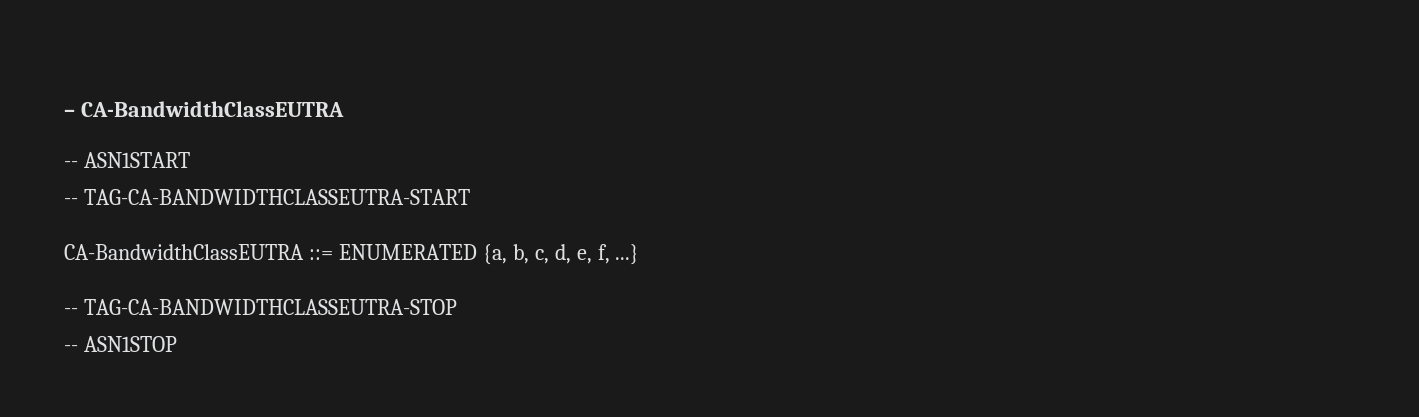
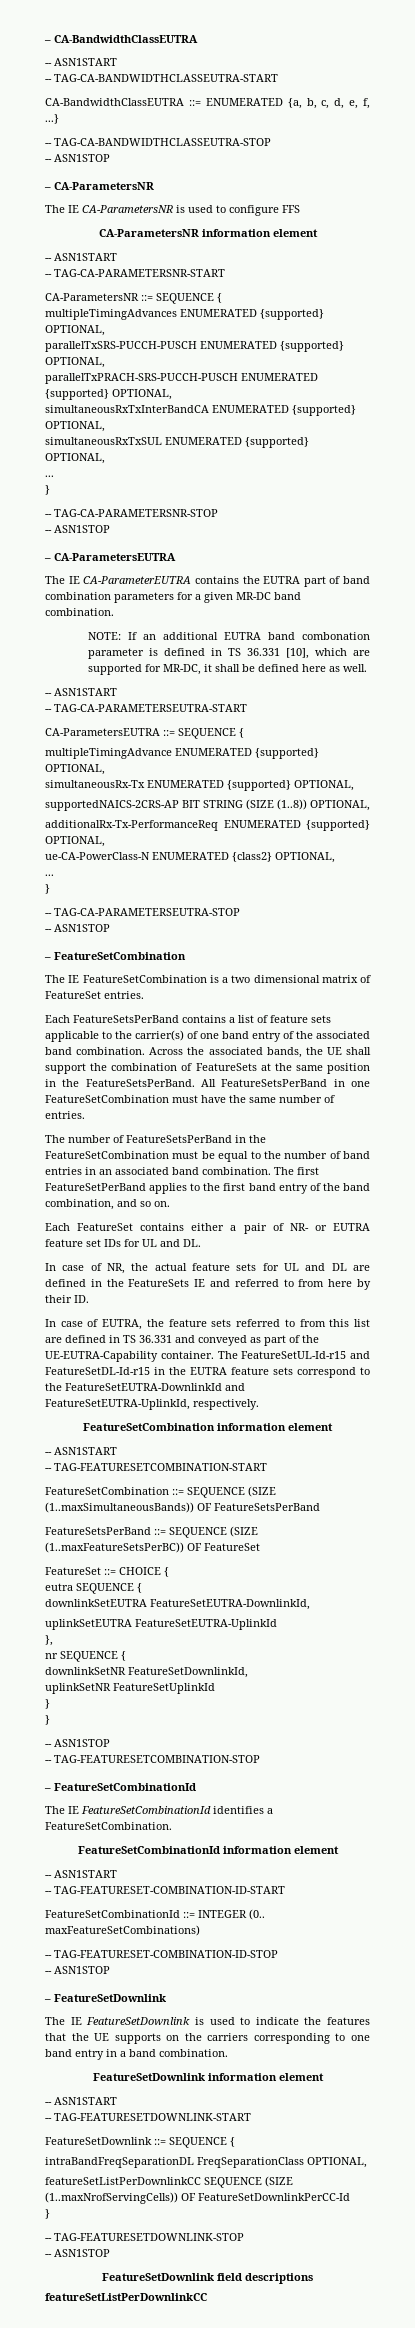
+ – CA-ParametersNR
+ The IE CA-ParametersNR is used to configure FFS
+ CA-ParametersNR information element
+ -- ASN1START
+ -- TAG-CA-PARAMETERSNR-START
+ CA-ParametersNR ::= SEQUENCE {
+ multipleTimingAdvances ENUMERATED {supported} OPTIONAL,
+ parallelTxSRS-PUCCH-PUSCH ENUMERATED {supported} OPTIONAL,
+ parallelTxPRACH-SRS-PUCCH-PUSCH ENUMERATED {supported} OPTIONAL,
+ simultaneousRxTxInterBandCA ENUMERATED {supported} OPTIONAL,
+ simultaneousRxTxSUL ENUMERATED {supported} OPTIONAL,
+ ...
+ }
+ -- TAG-CA-PARAMETERSNR-STOP
+ -- ASN1STOP
+ – CA-ParametersEUTRA
+ The IE CA-ParameterEUTRA contains the EUTRA part of band combination parameters for a given MR-DC band combination.
+ NOTE: If an additional EUTRA band combonation parameter is defined in TS 36.331 [10], which are supported for MR-DC, it shall be defined here as well.
+ -- ASN1START
+ -- TAG-CA-PARAMETERSEUTRA-START
+ CA-ParametersEUTRA ::= SEQUENCE {
+ multipleTimingAdvance ENUMERATED {supported} OPTIONAL,
+ simultaneousRx-Tx ENUMERATED {supported} OPTIONAL,
+ supportedNAICS-2CRS-AP BIT STRING (SIZE (1..8)) OPTIONAL,
+ additionalRx-Tx-PerformanceReq ENUMERATED {supported} OPTIONAL,
+ ue-CA-PowerClass-N ENUMERATED {class2} OPTIONAL,
+ ...
+ }
+ -- TAG-CA-PARAMETERSEUTRA-STOP
+ -- ASN1STOP
+ – FeatureSetCombination
+ The IE FeatureSetCombination is a two dimensional matrix of FeatureSet entries.
+ Each FeatureSetsPerBand contains a list of feature sets applicable to the carrier(s) of one band entry of the associated band combination. Across the associated bands, the UE shall support the combination of FeatureSets at the same position in the FeatureSetsPerBand. All FeatureSetsPerBand in one FeatureSetCombination must have the same number of entries.
+ The number of FeatureSetsPerBand in the FeatureSetCombination must be equal to the number of band entries in an associated band combination. The first FeatureSetPerBand applies to the first band entry of the band combination, and so on.
+ Each FeatureSet contains either a pair of NR- or EUTRA feature set IDs for UL and DL.
+ In case of NR, the actual feature sets for UL and DL are defined in the FeatureSets IE and referred to from here by their ID.
+ In case of EUTRA, the feature sets referred to from this list are defined in TS 36.331 and conveyed as part of the UE-EUTRA-Capability container. The FeatureSetUL-Id-r15 and FeatureSetDL-Id-r15 in the EUTRA feature sets correspond to the FeatureSetEUTRA-DownlinkId and FeatureSetEUTRA-UplinkId, respectively.
+ FeatureSetCombination information element
+ -- ASN1START
+ -- TAG-FEATURESETCOMBINATION-START
+ FeatureSetCombination ::= SEQUENCE (SIZE (1..maxSimultaneousBands)) OF FeatureSetsPerBand
+ FeatureSetsPerBand ::= SEQUENCE (SIZE (1..maxFeatureSetsPerBC)) OF FeatureSet
+ FeatureSet ::= CHOICE {
+ eutra SEQUENCE {
+ downlinkSetEUTRA FeatureSetEUTRA-DownlinkId,
+ uplinkSetEUTRA FeatureSetEUTRA-UplinkId
+ },
+ nr SEQUENCE {
+ downlinkSetNR FeatureSetDownlinkId,
+ uplinkSetNR FeatureSetUplinkId
+ }
+ }
+ -- ASN1STOP
+ -- TAG-FEATURESETCOMBINATION-STOP
+ – FeatureSetCombinationId
+ The IE FeatureSetCombinationId identifies a FeatureSetCombination.
+ FeatureSetCombinationId information element
+ -- ASN1START
+ -- TAG-FEATURESET-COMBINATION-ID-START
+ FeatureSetCombinationId ::= INTEGER (0.. maxFeatureSetCombinations)
+ -- TAG-FEATURESET-COMBINATION-ID-STOP
+ -- ASN1STOP
+ – FeatureSetDownlink
+ The IE FeatureSetDownlink is used to indicate the features that the UE supports on the carriers corresponding to one band entry in a band combination.
+ FeatureSetDownlink information element
+ -- ASN1START
+ -- TAG-FEATURESETDOWNLINK-START
+ FeatureSetDownlink ::= SEQUENCE {
+ intraBandFreqSeparationDL FreqSeparationClass OPTIONAL,
+ featureSetListPerDownlinkCC SEQUENCE (SIZE (1..maxNrofServingCells)) OF FeatureSetDownlinkPerCC-Id
+ }
+ -- TAG-FEATURESETDOWNLINK-STOP
+ -- ASN1STOP
+ FeatureSetDownlink field descriptions
+ featureSetListPerDownlinkCC

